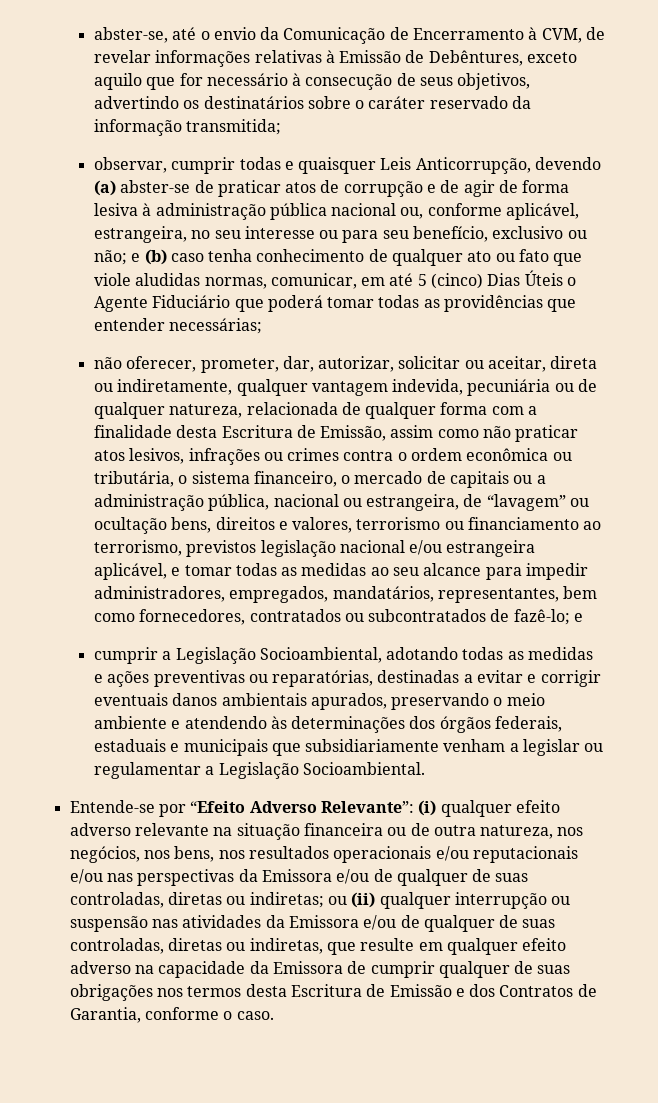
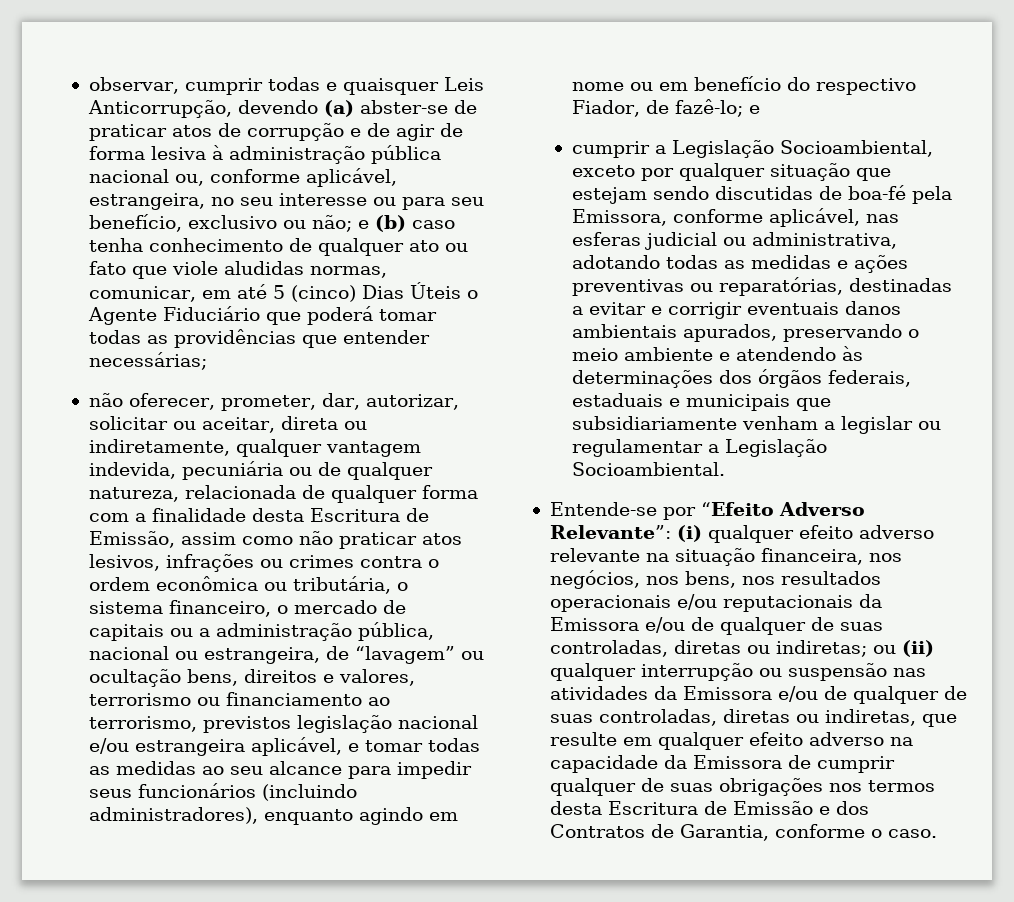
- abster-se, até o envio da Comunicação de Encerramento à CVM, de revelar informações relativas à Emissão de Debêntures, exceto aquilo que for necessário à consecução de seus objetivos, advertindo os destinatários sobre o caráter reservado da informação transmitida;
- não oferecer, prometer, dar, autorizar, solicitar ou aceitar, direta ou indiretamente, qualquer vantagem indevida, pecuniária ou de qualquer natureza, relacionada de qualquer forma com a finalidade desta Escritura de Emissão, assim como não praticar atos lesivos, infrações ou crimes contra o ordem econômica ou tributária, o sistema financeiro, o mercado de capitais ou a administração pública, nacional ou estrangeira, de “lavagem” ou ocultação bens, direitos e valores, terrorismo ou financiamento ao terrorismo, previstos legislação nacional e/ou estrangeira aplicável, e tomar todas as medidas ao seu alcance para impedir administradores, empregados, mandatários, representantes, bem como fornecedores, contratados ou subcontratados de fazê-lo;
+ não oferecer, prometer, dar, autorizar, solicitar ou aceitar, direta ou indiretamente, qualquer vantagem indevida, pecuniária ou de qualquer natureza, relacionada de qualquer forma com a finalidade desta Escritura de Emissão, assim como não praticar atos lesivos, infrações ou crimes contra o ordem econômica ou tributária, o sistema financeiro, o mercado de capitais ou a administração pública, nacional ou estrangeira, de “lavagem” ou ocultação bens, direitos e valores, terrorismo ou financiamento ao terrorismo, previstos legislação nacional e/ou estrangeira aplicável, e tomar todas as medidas ao seu alcance para impedir seus funcionários (incluindo administradores), enquanto agindo em nome ou em benefício do respectivo Fiador, de fazê-lo;
- cumprir a Legislação Socioambiental, adotando todas as medidas e ações preventivas ou reparatórias, destinadas a evitar e corrigir eventuais danos ambientais apurados, preservando o meio ambiente e atendendo às determinações dos órgãos federais, estaduais e municipais que subsidiariamente venham a legislar ou regulamentar a Legislação Socioambiental.
+ cumprir a Legislação Socioambiental, exceto por qualquer situação que estejam sendo discutidas de boa-fé pela Emissora, conforme aplicável, nas esferas judicial ou administrativa, adotando todas as medidas e ações preventivas ou reparatórias, destinadas a evitar e corrigir eventuais danos ambientais apurados, preservando o meio ambiente e atendendo às determinações dos órgãos federais, estaduais e municipais que subsidiariamente venham a legislar ou regulamentar a Legislação Socioambiental.
- (i) qualquer efeito adverso relevante na situação financeira ou de outra natureza, nos negócios, nos bens, nos resultados operacionais e/ou reputacionais e/ou nas perspectivas da Emissora e/ou de qualquer de suas controladas, diretas ou indiretas;
+ (i) qualquer efeito adverso relevante na situação financeira, nos negócios, nos bens, nos resultados operacionais e/ou reputacionais da Emissora e/ou de qualquer de suas controladas, diretas ou indiretas;

